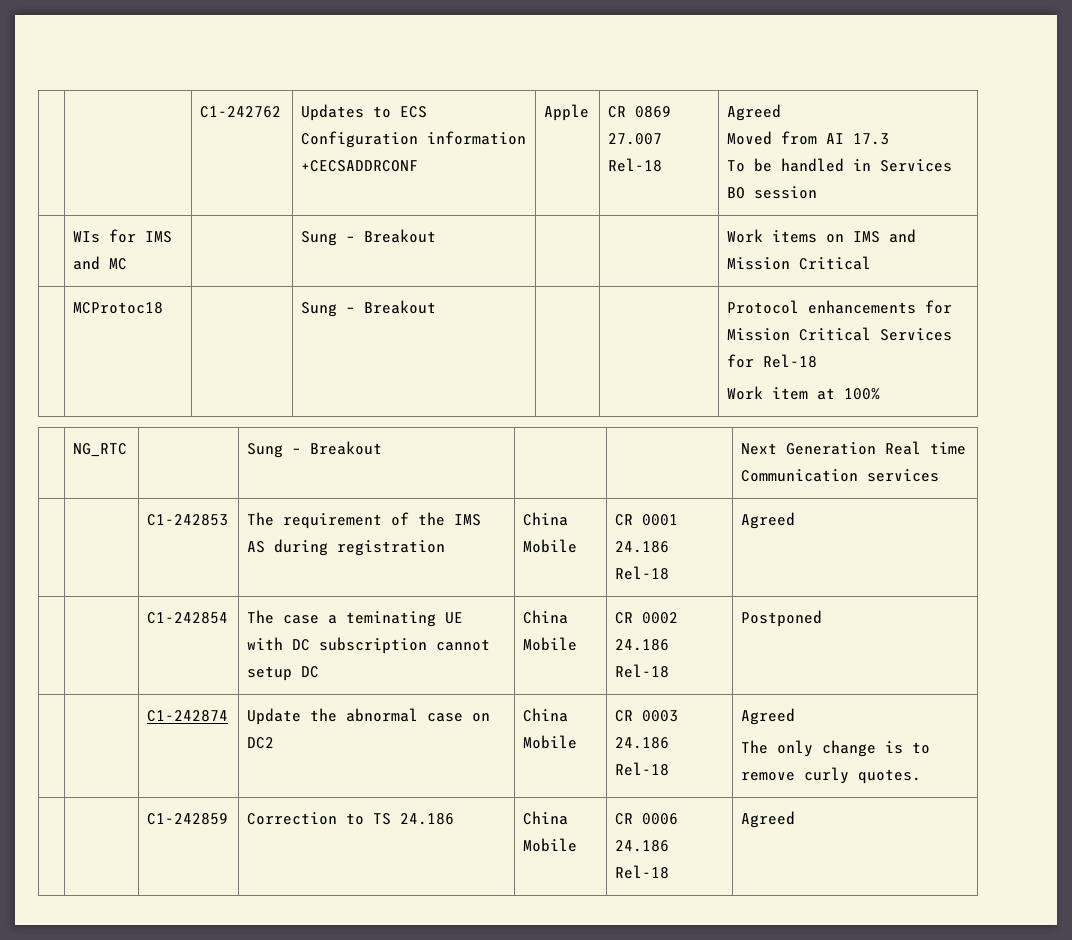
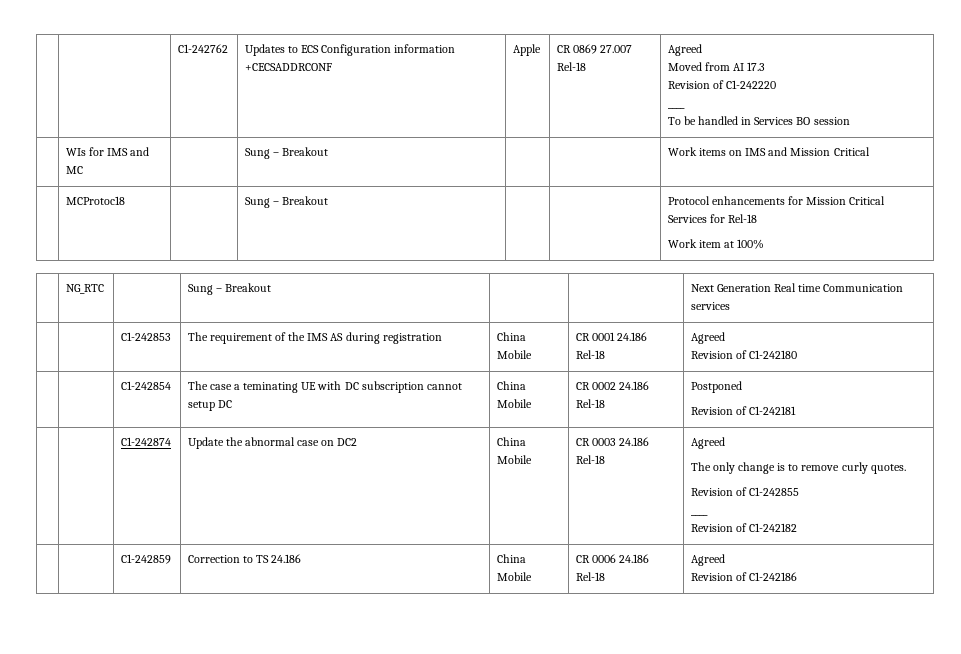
  | | C1-242762 | Updates to ECS Configuration information +CECSADDRCONF | Apple | CR 0869 27.007 Rel-18 | Agreed
  Moved from AI 17.3
+ Revision of C1-242220
+ ____
  | | C1-242853 | The requirement of the IMS AS during registration | China Mobile | CR 0001 24.186 Rel-18 | Agreed
+ Revision of C1-242180
  | | C1-242854 | The case a teminating UE with DC subscription cannot setup DC | China Mobile | CR 0002 24.186 Rel-18 | Postponed
+ Revision of C1-242181
  | | C1-242874 | Update the abnormal case on DC2 | China Mobile | CR 0003 24.186 Rel-18 | Agreed
  The only change is to remove curly quotes.
+ Revision of C1-242855
+ ____
+ Revision of C1-242182
  | | C1-242859 | Correction to TS 24.186 | China Mobile | CR 0006 24.186 Rel-18 | Agreed
+ Revision of C1-242186

